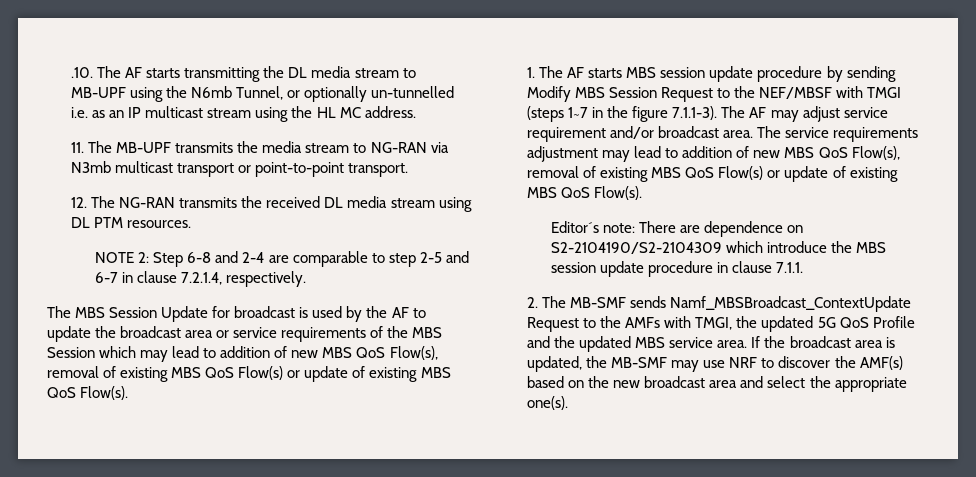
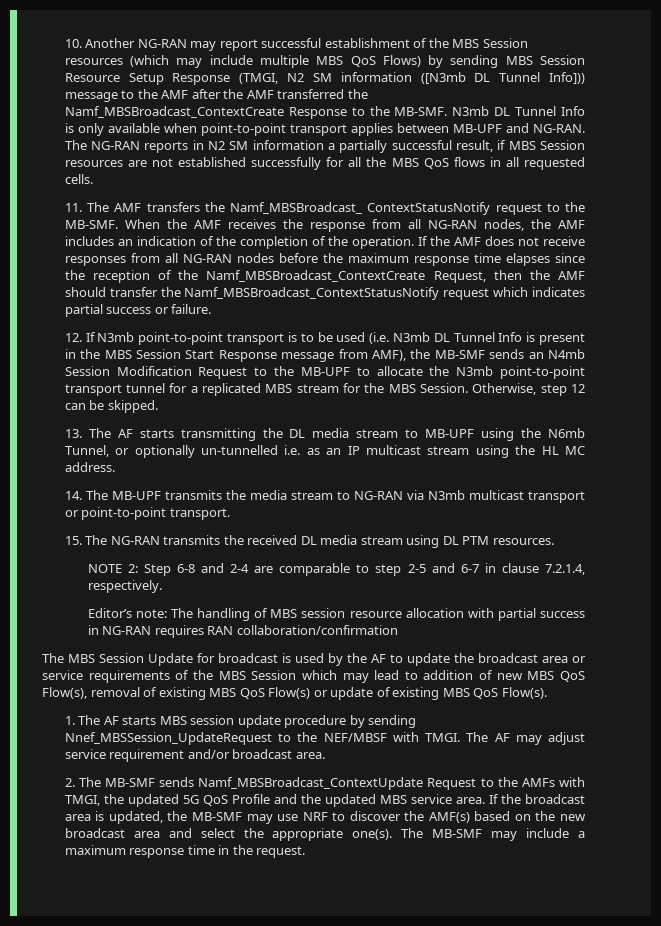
- .10. The AF starts transmitting the DL media stream to MB-UPF using the N6mb Tunnel, or optionally un-tunnelled i.e. as an IP multicast stream using the HL MC address.
+ 10. Another NG-RAN may report successful establishment of the MBS Session resources (which may include multiple MBS QoS Flows) by sending MBS Session Resource Setup Response (TMGI, N2 SM information ([N3mb DL Tunnel Info])) message to the AMF after the AMF transferred the Namf_MBSBroadcast_ContextCreate Response to the MB-SMF. N3mb DL Tunnel Info is only available when point-to-point transport applies between MB-UPF and NG-RAN. The NG-RAN reports in N2 SM information a partially successful result, if MBS Session resources are not established successfully for all the MBS QoS flows in all requested cells.
+ 11. The AMF transfers the Namf_MBSBroadcast_ ContextStatusNotify request to the MB-SMF. When the AMF receives the response from all NG-RAN nodes, the AMF includes an indication of the completion of the operation. If the AMF does not receive responses from all NG-RAN nodes before the maximum response time elapses since the reception of the Namf_MBSBroadcast_ContextCreate Request, then the AMF should transfer the Namf_MBSBroadcast_ContextStatusNotify request which indicates partial success or failure.
+ 12. If N3mb point-to-point transport is to be used (i.e. N3mb DL Tunnel Info is present in the MBS Session Start Response message from AMF), the MB-SMF sends an N4mb Session Modification Request to the MB-UPF to allocate the N3mb point-to-point transport tunnel for a replicated MBS stream for the MBS Session. Otherwise, step 12 can be skipped.
+ 13. The AF starts transmitting the DL media stream to MB-UPF using the N6mb Tunnel, or optionally un-tunnelled i.e. as an IP multicast stream using the HL MC address.
- 11. The MB-UPF transmits the media stream to NG-RAN via N3mb multicast transport or point-to-point transport.
+ 14. The MB-UPF transmits the media stream to NG-RAN via N3mb multicast transport or point-to-point transport.
- 12. The NG-RAN transmits the received DL media stream using DL PTM resources.
+ 15. The NG-RAN transmits the received DL media stream using DL PTM resources.
+ Editor’s note: The handling of MBS session resource allocation with partial success in NG-RAN requires RAN collaboration/confirmation
- 1. The AF starts MBS session update procedure by sending Modify MBS Session Request to the NEF/MBSF with TMGI (steps 1~7 in the figure 7.1.1-3). The AF may adjust service requirement and/or broadcast area. The service requirements adjustment may lead to addition of new MBS QoS Flow(s), removal of existing MBS QoS Flow(s) or update of existing MBS QoS Flow(s).
- Editor´s note: There are dependence on S2-2104190/S2-2104309 which introduce the MBS session update procedure in clause 7.1.1.
+ 1. The AF starts MBS session update procedure by sending Nnef_MBSSession_UpdateRequest to the NEF/MBSF with TMGI. The AF may adjust service requirement and/or broadcast area.
+ The MB-SMF may include a maximum response time in the request.

